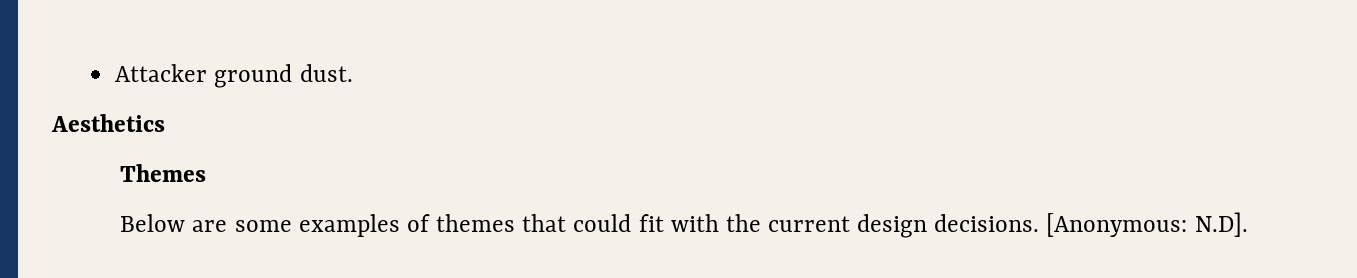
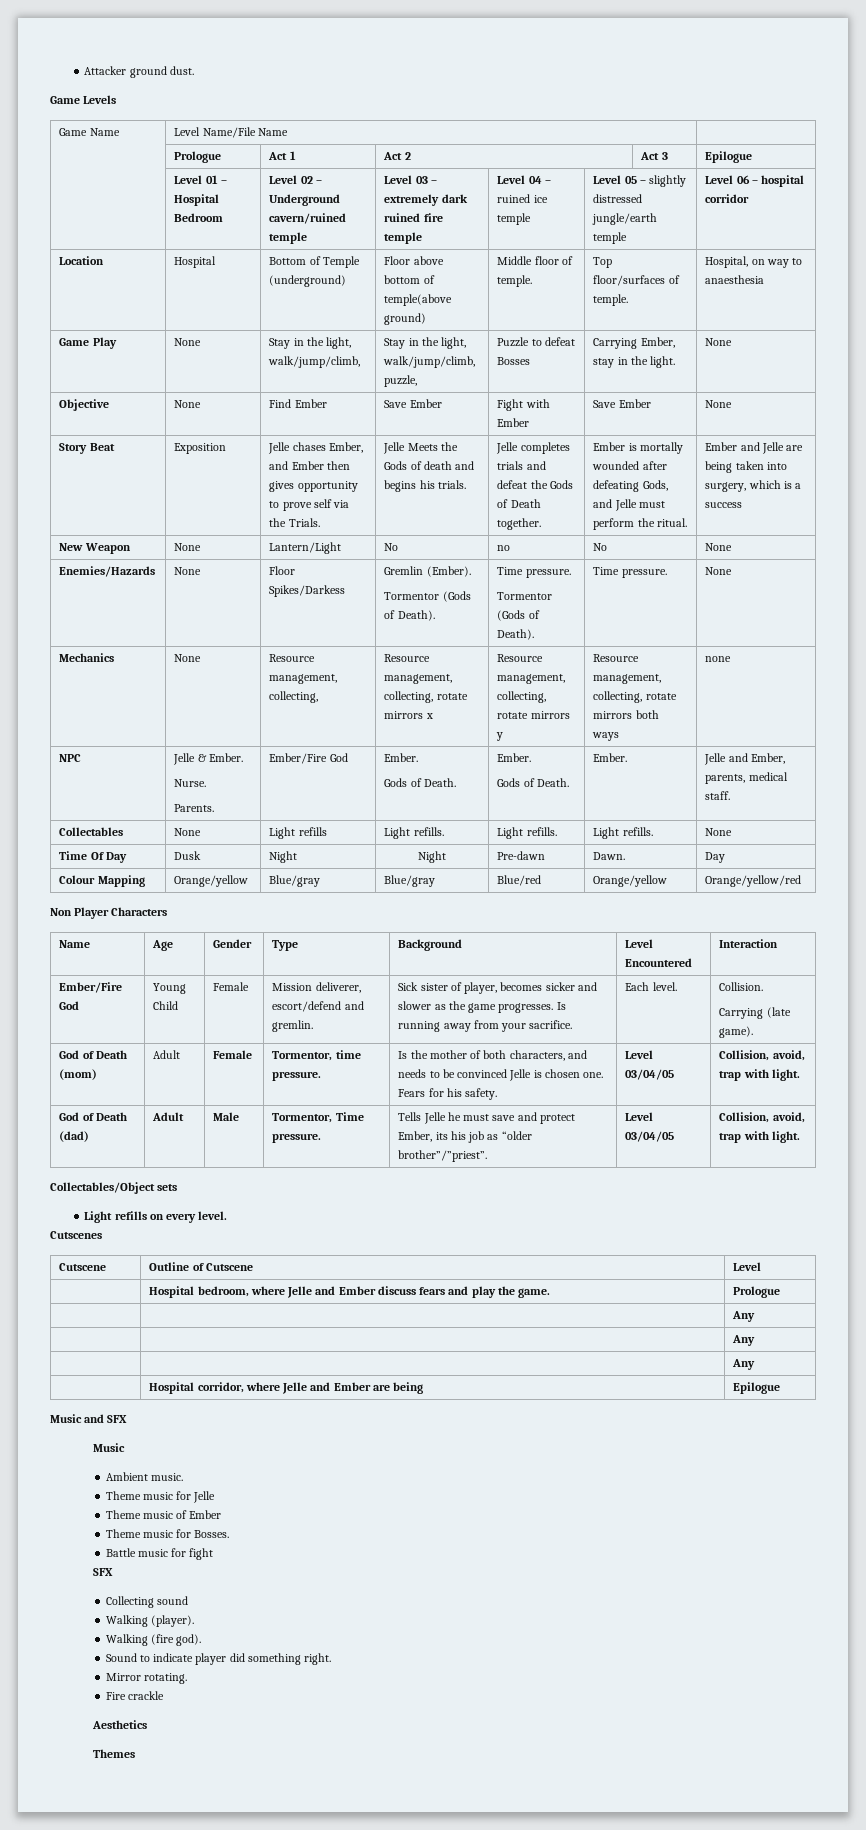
+ Game Levels
+ Game Name | Level Name/File Name |
+ | Prologue | Act 1 | Act 2 | Act 3 | Epilogue
+ | Level 01 – Hospital Bedroom | Level 02 – Underground cavern/ruined temple | Level 03 – extremely dark ruined fire temple | Level 04 – ruined ice temple | Level 05 – slightly distressed jungle/earth temple | Level 06 – hospital corridor
+ Location | Hospital | Bottom of Temple (underground) | Floor above bottom of temple(above ground) | Middle floor of temple. | Top floor/surfaces of temple. | Hospital, on way to anaesthesia
+ Game Play | None | Stay in the light, walk/jump/climb, | Stay in the light, walk/jump/climb, puzzle, | Puzzle to defeat Bosses | Carrying Ember, stay in the light. | None
+ Objective | None | Find Ember | Save Ember | Fight with Ember | Save Ember | None
+ Story Beat | Exposition | Jelle chases Ember, and Ember then gives opportunity to prove self via the Trials. | Jelle Meets the Gods of death and begins his trials. | Jelle completes trials and defeat the Gods of Death together. | Ember is mortally wounded after defeating Gods, and Jelle must perform the ritual. | Ember and Jelle are being taken into surgery, which is a success
+ New Weapon | None | Lantern/Light | No | no | No | None
+ Enemies/Hazards | None | Floor Spikes/Darkess | Gremlin (Ember).
+ Tormentor (Gods of Death). | Time pressure.
+ Tormentor (Gods of Death). | Time pressure. | None
+ Mechanics | None | Resource management, collecting, | Resource management, collecting, rotate mirrors x | Resource management, collecting, rotate mirrors y | Resource management, collecting, rotate mirrors both ways | none
+ NPC | Jelle & Ember.
+ Nurse.
+ Parents. | Ember/Fire God | Ember.
+ Gods of Death. | Ember.
+ Gods of Death. | Ember. | Jelle and Ember, parents, medical staff.
+ Collectables | None | Light refills | Light refills. | Light refills. | Light refills. | None
+ Time Of Day | Dusk | Night | Night | Pre-dawn | Dawn. | Day
+ Colour Mapping | Orange/yellow | Blue/gray | Blue/gray | Blue/red | Orange/yellow | Orange/yellow/red
+ Non Player Characters
+ Name | Age | Gender | Type | Background | Level Encountered | Interaction
+ Ember/Fire God | Young Child | Female | Mission deliverer, escort/defend and gremlin. | Sick sister of player, becomes sicker and slower as the game progresses. Is running away from your sacrifice. | Each level. | Collision.
+ Carrying (late game).
+ God of Death (mom) | Adult | Female | Tormentor, time pressure. | Is the mother of both characters, and needs to be convinced Jelle is chosen one. Fears for his safety. | Level 03/04/05 | Collision, avoid, trap with light.
+ God of Death (dad) | Adult | Male | Tormentor, Time pressure. | Tells Jelle he must save and protect Ember, its his job as “older brother”/”priest”. | Level 03/04/05 | Collision, avoid, trap with light.
+ Collectables/Object sets
+ Light refills on every level.
+ Cutscenes
+ Cutscene | Outline of Cutscene | Level
+ | Hospital bedroom, where Jelle and Ember discuss fears and play the game. | Prologue
+ | | Any
+ | | Any
+ | | Any
+ | Hospital corridor, where Jelle and Ember are being | Epilogue
+ Music and SFX
+ Music
+ Ambient music.
+ Theme music for Jelle
+ Theme music of Ember
+ Theme music for Bosses.
+ Battle music for fight
+ SFX
+ Collecting sound
+ Walking (player).
+ Walking (fire god).
+ Sound to indicate player did something right.
+ Mirror rotating.
+ Fire crackle
  Aesthetics
  Themes
- Below are some examples of themes that could fit with the current design decisions. [Anonymous: N.D].

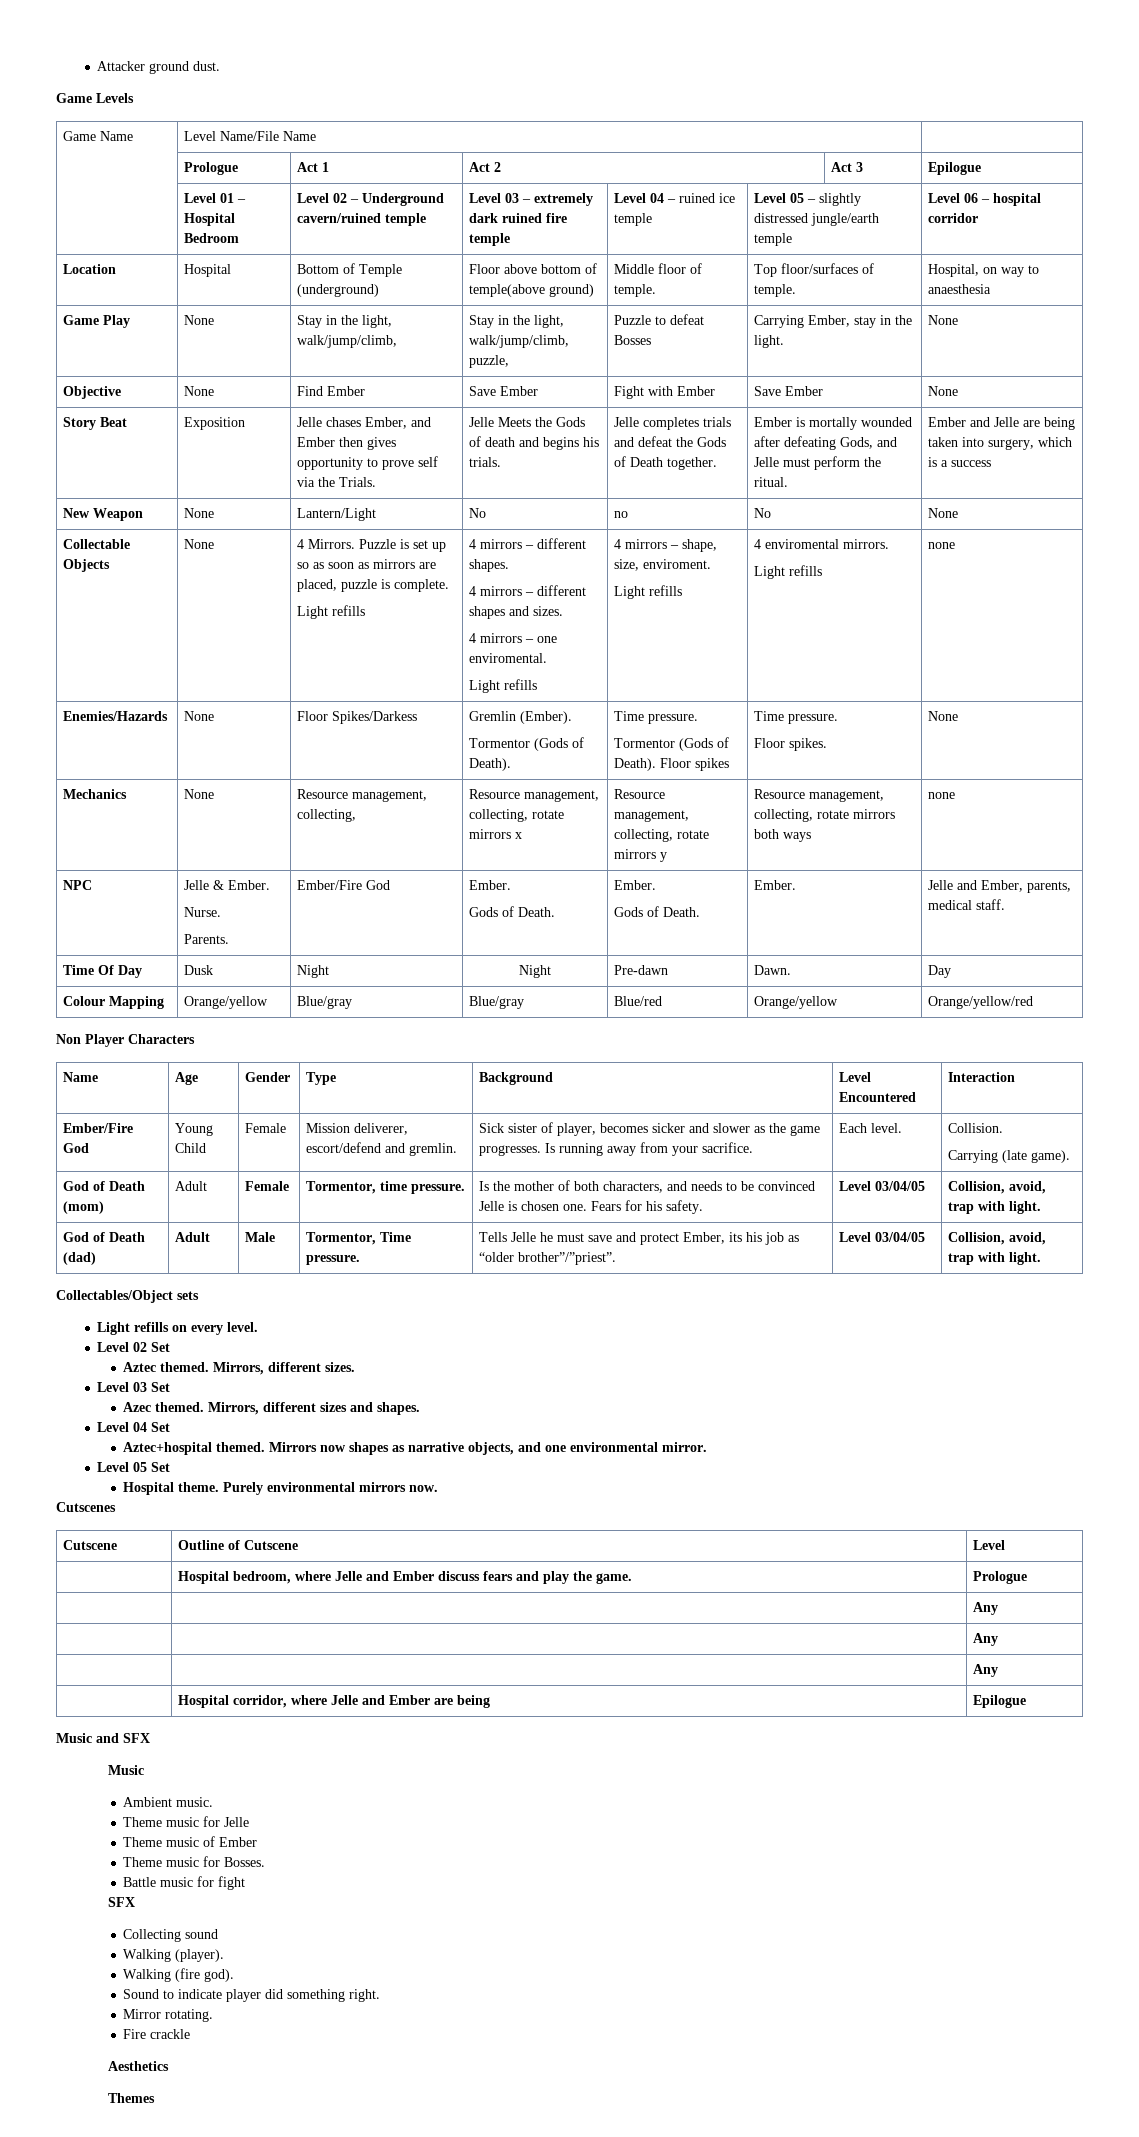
+ Collectable Objects | None | 4 Mirrors. Puzzle is set up so as soon as mirrors are placed, puzzle is complete.
+ Light refills | 4 mirrors – different shapes.
+ 4 mirrors – different shapes and sizes.
+ 4 mirrors – one enviromental.
+ Light refills | 4 mirrors – shape, size, enviroment.
+ Light refills | 4 enviromental mirrors.
+ Light refills | none
  Enemies/Hazards | None | Floor Spikes/Darkess | Gremlin (Ember).
  Tormentor (Gods of Death). | Time pressure.
- Tormentor (Gods of Death). | Time pressure. | None
+ Tormentor (Gods of Death). Floor spikes | Time pressure.
+ Floor spikes. | None
- Collectables | None | Light refills | Light refills. | Light refills. | Light refills. | None
+ Level 02 Set
+ Aztec themed. Mirrors, different sizes.
+ Level 03 Set
+ Azec themed. Mirrors, different sizes and shapes.
+ Level 04 Set
+ Aztec+hospital themed. Mirrors now shapes as narrative objects, and one environmental mirror.
+ Level 05 Set
+ Hospital theme. Purely environmental mirrors now.

